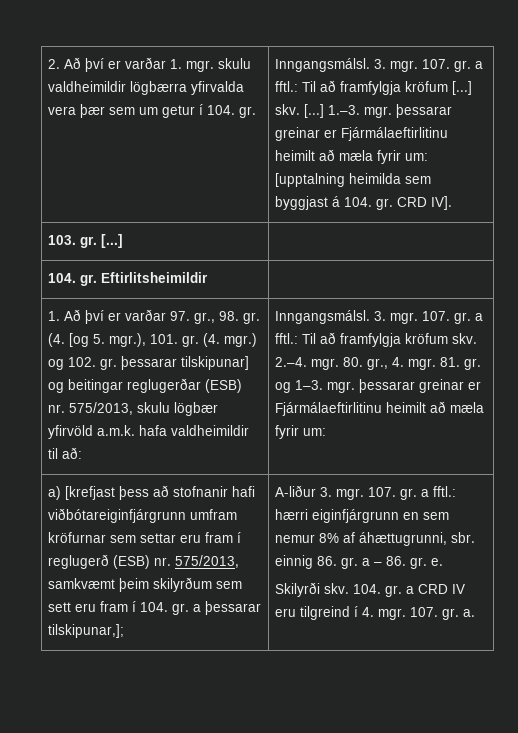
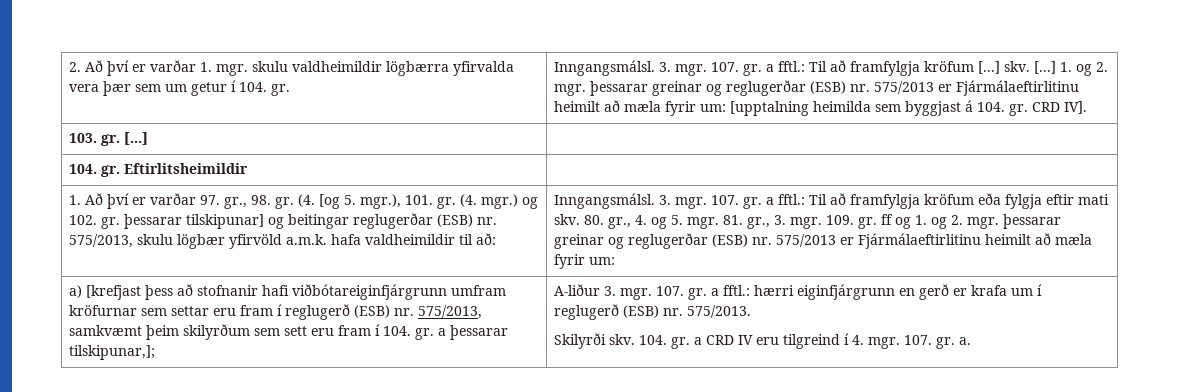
- 1.–3. mgr. þessarar greinar er Fjármálaeftirlitinu heimilt að mæla fyrir um: [upptalning heimilda sem byggjast á 104. gr.
+ 1. og 2. mgr. þessarar greinar og reglugerðar (ESB) nr. 575/2013 er Fjármálaeftirlitinu heimilt að mæla fyrir um: [upptalning heimilda sem byggjast á 104. gr.
- 107. gr. a fftl.: Til að framfylgja kröfum skv. 2.–4. mgr. 80. gr., 4. mgr. 81. gr. og 1–3. mgr. þessarar greinar er Fjármálaeftirlitinu heimilt að mæla fyrir um:
+ 107. gr. a fftl.: Til að framfylgja kröfum eða fylgja eftir mati skv. 80. gr., 4. og 5. mgr. 81. gr., 3. mgr. 109. gr. ff og 1. og 2. mgr. þessarar greinar og reglugerðar (ESB) nr. 575/2013 er Fjármálaeftirlitinu heimilt að mæla fyrir um:
- 107. gr. a fftl.: hærri eiginfjárgrunn en sem nemur 8% af áhættugrunni, sbr. einnig 86. gr. a – 86. gr. e.
+ 107. gr. a fftl.: hærri eiginfjárgrunn en gerð er krafa um í reglugerð (ESB) nr. 575/2013.

